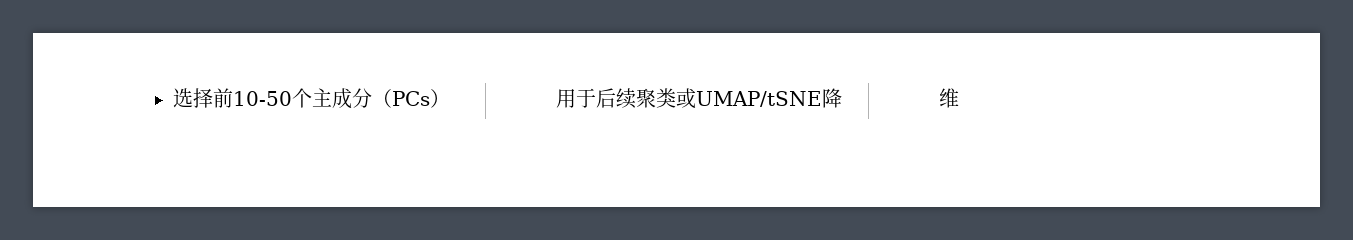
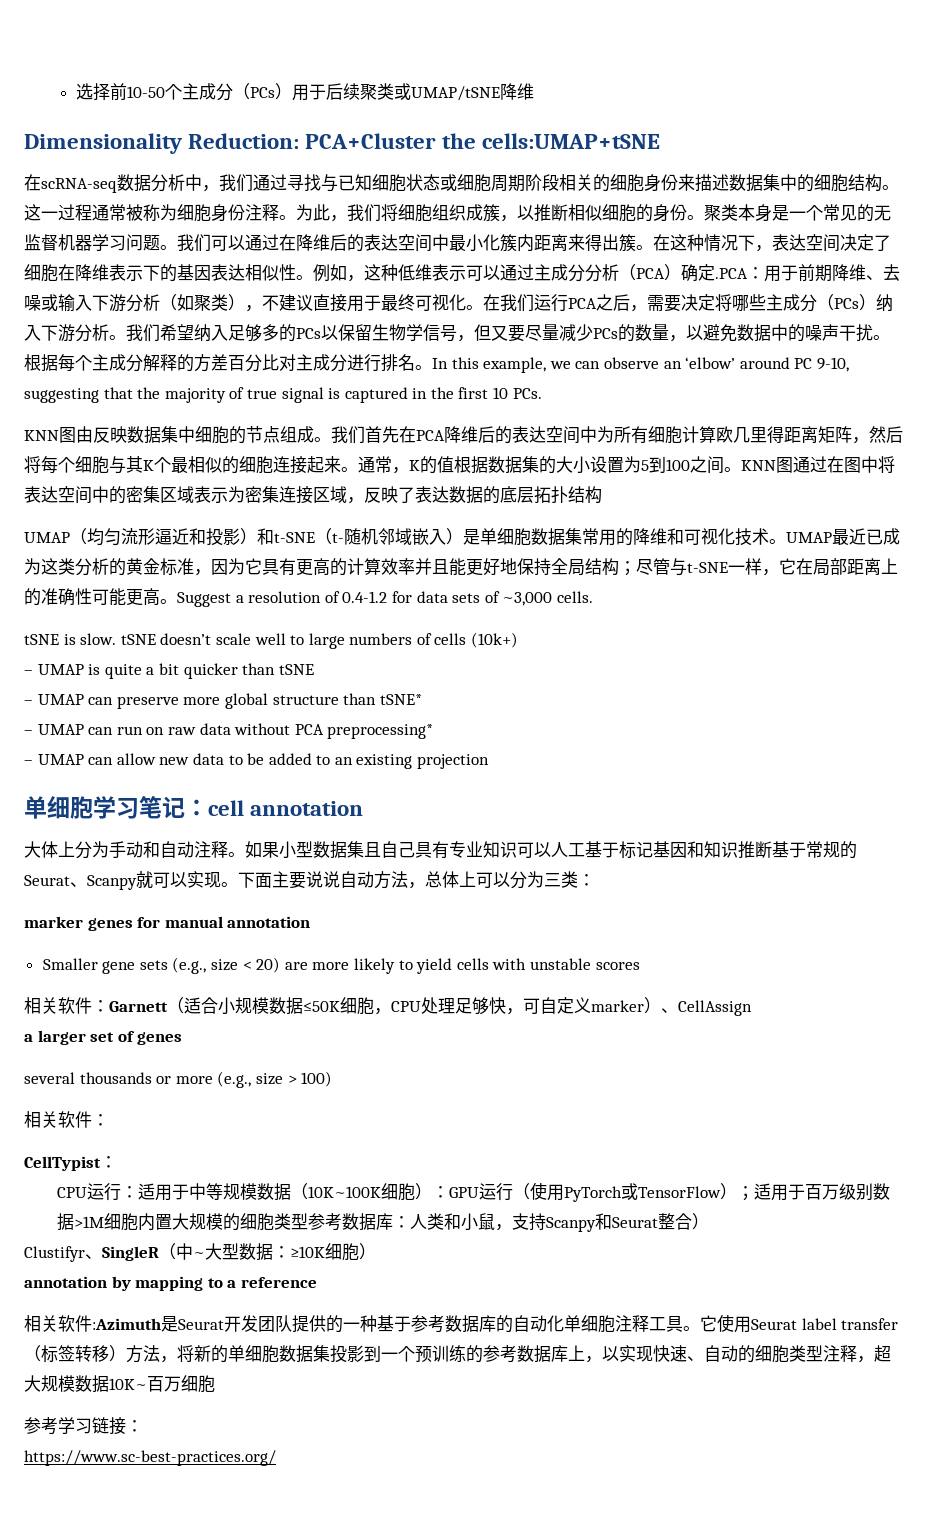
+ Dimensionality Reduction: PCA+Cluster the cells:UMAP+tSNE
+ 在scRNA-seq数据分析中，我们通过寻找与已知细胞状态或细胞周期阶段相关的细胞身份来描述数据集中的细胞结构。这一过程通常被称为细胞身份注释。为此，我们将细胞组织成簇，以推断相似细胞的身份。聚类本身是一个常见的无监督机器学习问题。我们可以通过在降维后的表达空间中最小化簇内距离来得出簇。在这种情况下，表达空间决定了细胞在降维表示下的基因表达相似性。例如，这种低维表示可以通过主成分分析（PCA）确定.PCA：用于前期降维、去噪或输入下游分析（如聚类），不建议直接用于最终可视化。在我们运行PCA之后，需要决定将哪些主成分（PCs）纳入下游分析。我们希望纳入足够多的PCs以保留生物学信号，但又要尽量减少PCs的数量，以避免数据中的噪声干扰。根据每个主成分解释的方差百分比对主成分进行排名。In this example, we can observe an ‘elbow’ around PC 9-10, suggesting that the majority of true signal is captured in the first 10 PCs.
+ KNN图由反映数据集中细胞的节点组成。我们首先在PCA降维后的表达空间中为所有细胞计算欧几里得距离矩阵，然后将每个细胞与其K个最相似的细胞连接起来。通常，K的值根据数据集的大小设置为5到100之间。KNN图通过在图中将表达空间中的密集区域表示为密集连接区域，反映了表达数据的底层拓扑结构
+ UMAP（均匀流形逼近和投影）和t-SNE（t-随机邻域嵌入）是单细胞数据集常用的降维和可视化技术。UMAP最近已成为这类分析的黄金标准，因为它具有更高的计算效率并且能更好地保持全局结构；尽管与t-SNE一样，它在局部距离上的准确性可能更高。Suggest a resolution of 0.4-1.2 for data sets of ~3,000 cells.
+ tSNE is slow. tSNE doesn’t scale well to large numbers of cells (10k+)
+ – UMAP is quite a bit quicker than tSNE
+ – UMAP can preserve more global structure than tSNE*
+ – UMAP can run on raw data without PCA preprocessing*
+ – UMAP can allow new data to be added to an existing projection
+ 单细胞学习笔记：cell annotation
+ 大体上分为手动和自动注释。如果小型数据集且自己具有专业知识可以人工基于标记基因和知识推断基于常规的Seurat、Scanpy就可以实现。下面主要说说自动方法，总体上可以分为三类：
+ marker genes for manual annotation
+ Smaller gene sets (e.g., size < 20) are more likely to yield cells with unstable scores
+ 相关软件：Garnett（适合小规模数据≤50K细胞，CPU处理足够快，可自定义marker）、CellAssign
+ a larger set of genes
+ several thousands or more (e.g., size > 100)
+ 相关软件：
+ CellTypist：
+ CPU运行：适用于中等规模数据（10K~100K细胞）：GPU运行（使用PyTorch或TensorFlow）；适用于百万级别数据>1M细胞内置大规模的细胞类型参考数据库：人类和小鼠，支持Scanpy和Seurat整合）
+ Clustifyr、SingleR（中~大型数据：≥10K细胞）
+ annotation by mapping to a reference
+ 相关软件:Azimuth是Seurat开发团队提供的一种基于参考数据库的自动化单细胞注释工具。它使用Seurat label transfer（标签转移）方法，将新的单细胞数据集投影到一个预训练的参考数据库上，以实现快速、自动的细胞类型注释，超大规模数据10K~百万细胞
+ 参考学习链接：
+ https://www.sc-best-practices.org/

